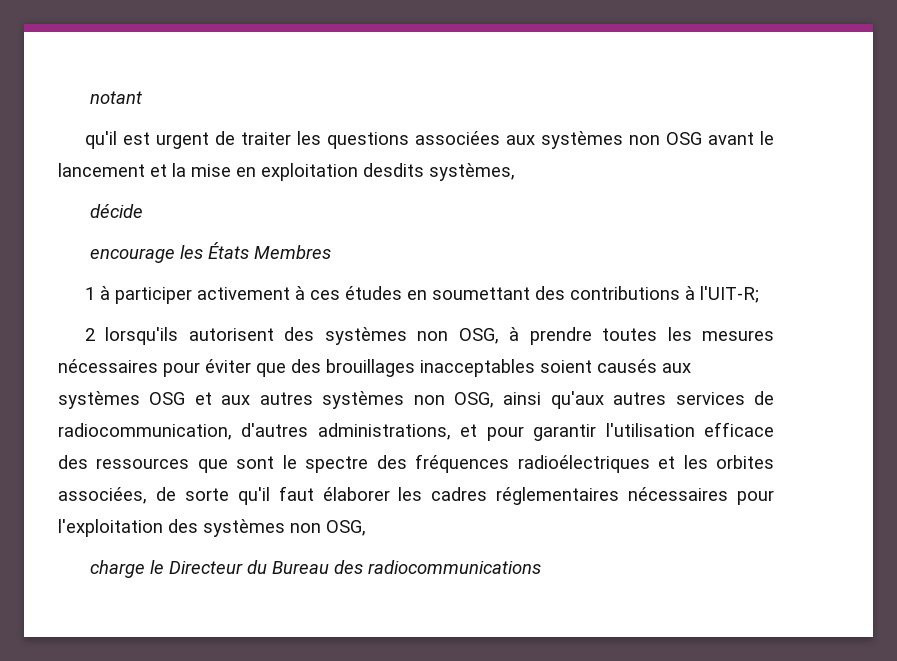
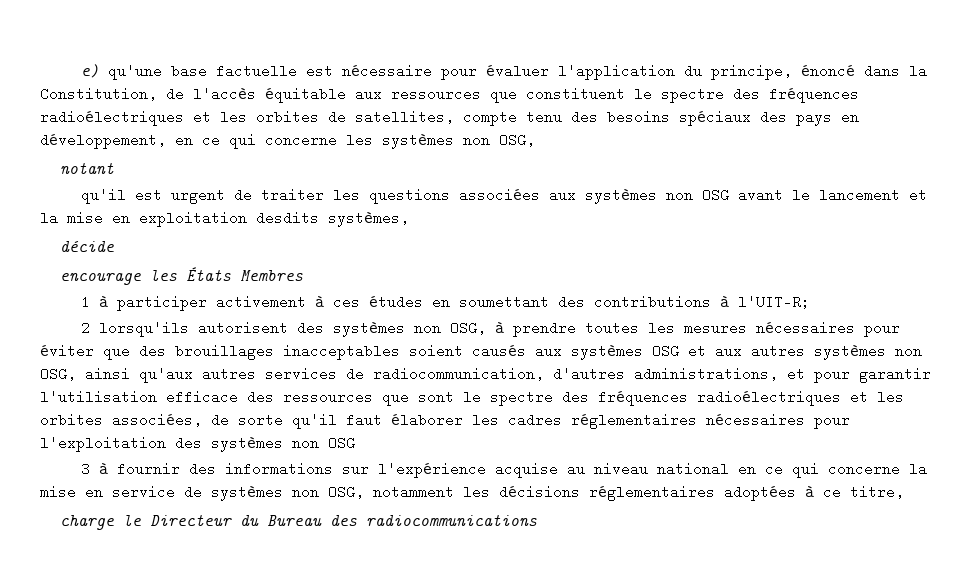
+ e) qu'une base factuelle est nécessaire pour évaluer l'application du principe, énoncé dans la Constitution, de l'accès équitable aux ressources que constituent le spectre des fréquences radioélectriques et les orbites de satellites, compte tenu des besoins spéciaux des pays en développement, en ce qui concerne les systèmes non OSG,
- 2 lorsqu'ils autorisent des systèmes non OSG, à prendre toutes les mesures nécessaires pour éviter que des brouillages inacceptables soient causés aux systèmes OSG et aux autres systèmes non OSG, ainsi qu'aux autres services de radiocommunication, d'autres administrations, et pour garantir l'utilisation efficace des ressources que sont le spectre des fréquences radioélectriques et les orbites associées, de sorte qu'il faut élaborer les cadres réglementaires nécessaires pour l'exploitation des systèmes non OSG,
+ 2 lorsqu'ils autorisent des systèmes non OSG, à prendre toutes les mesures nécessaires pour éviter que des brouillages inacceptables soient causés aux systèmes OSG et aux autres systèmes non OSG, ainsi qu'aux autres services de radiocommunication, d'autres administrations, et pour garantir l'utilisation efficace des ressources que sont le spectre des fréquences radioélectriques et les orbites associées, de sorte qu'il faut élaborer les cadres réglementaires nécessaires pour l'exploitation des systèmes non OSG
+ 3 à fournir des informations sur l'expérience acquise au niveau national en ce qui concerne la mise en service de systèmes non OSG, notamment les décisions réglementaires adoptées à ce titre,

